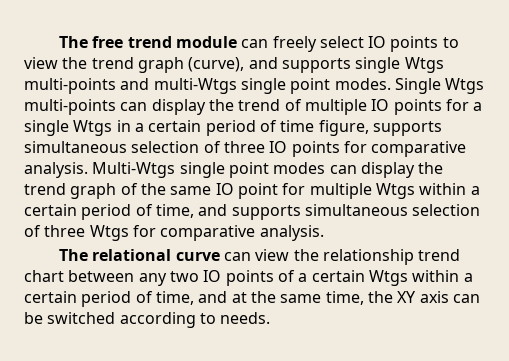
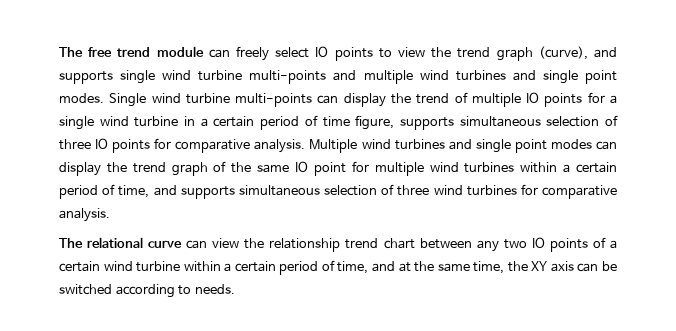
- The free trend module can freely select IO points to view the trend graph (curve), and supports single Wtgs multi-points and multi-Wtgs single point modes.
+ The free trend module can freely select IO points to view the trend graph (curve), and supports single wind turbine multi-points and multiple wind turbines and single point modes.
- Single Wtgs multi-points can display the trend of multiple IO points for a single Wtgs in a certain period of time figure, supports simultaneous selection of three IO points for comparative analysis.
+ Single wind turbine multi-points can display the trend of multiple IO points for a single wind turbine in a certain period of time figure, supports simultaneous selection of three IO points for comparative analysis.
- Multi-Wtgs single point modes can display the trend graph of the same IO point for multiple Wtgs within a certain period of time, and supports simultaneous selection of three Wtgs for comparative analysis.
+ Multiple wind turbines and single point modes can display the trend graph of the same IO point for multiple wind turbines within a certain period of time, and supports simultaneous selection of three wind turbines for comparative analysis.
- The relational curve can view the relationship trend chart between any two IO points of a certain Wtgs within a certain period of time, and at the same time, the XY axis can be switched according to needs.
+ The relational curve can view the relationship trend chart between any two IO points of a certain wind turbine within a certain period of time, and at the same time, the XY axis can be switched according to needs.

